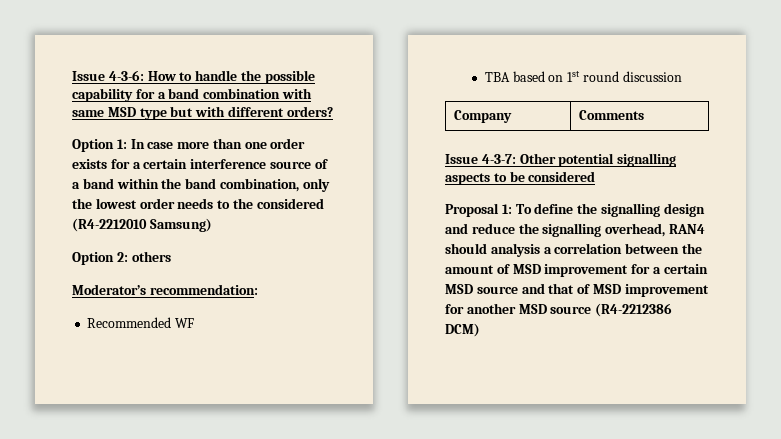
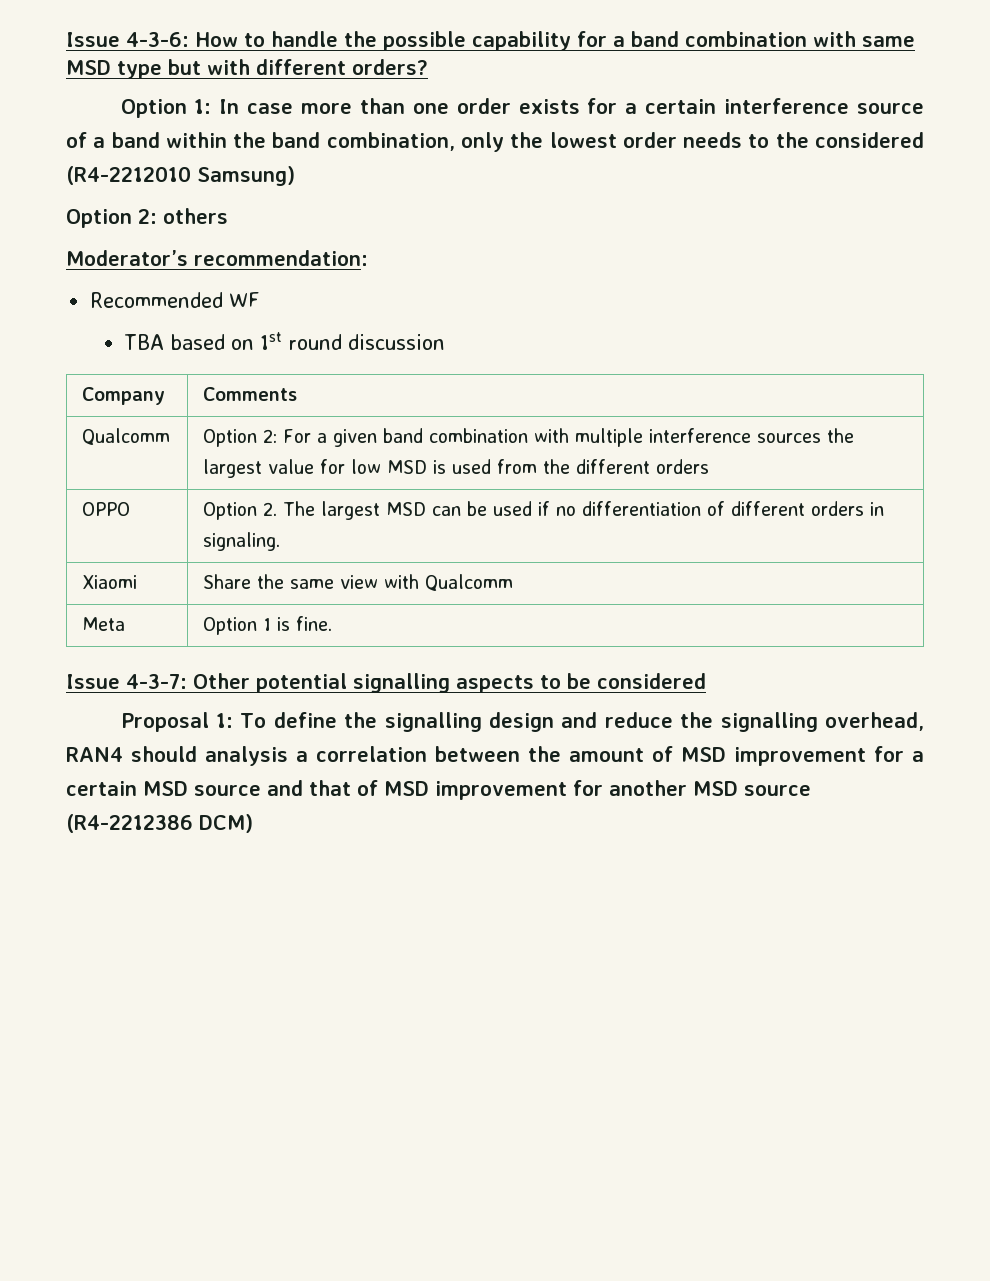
+ Qualcomm | Option 2: For a given band combination with multiple interference sources the largest value for low MSD is used from the different orders
+ OPPO | Option 2. The largest MSD can be used if no differentiation of different orders in signaling.
+ Xiaomi | Share the same view with Qualcomm
+ Meta | Option 1 is fine.

